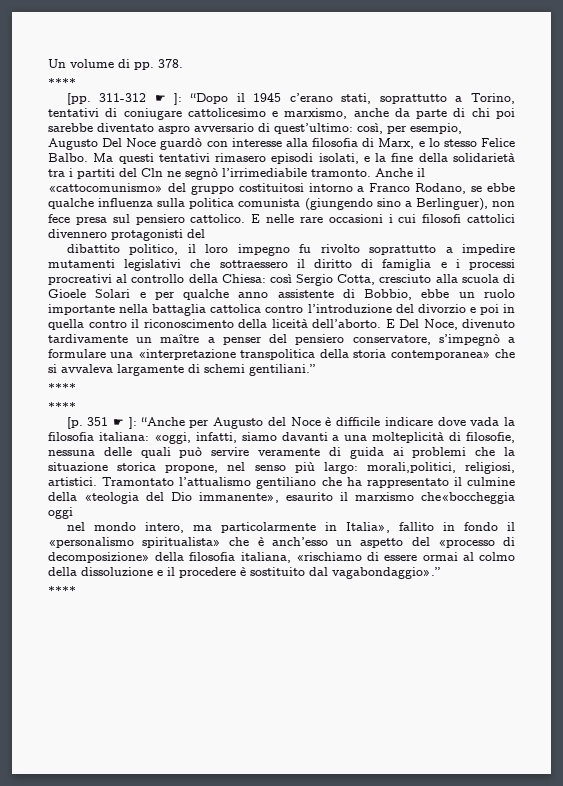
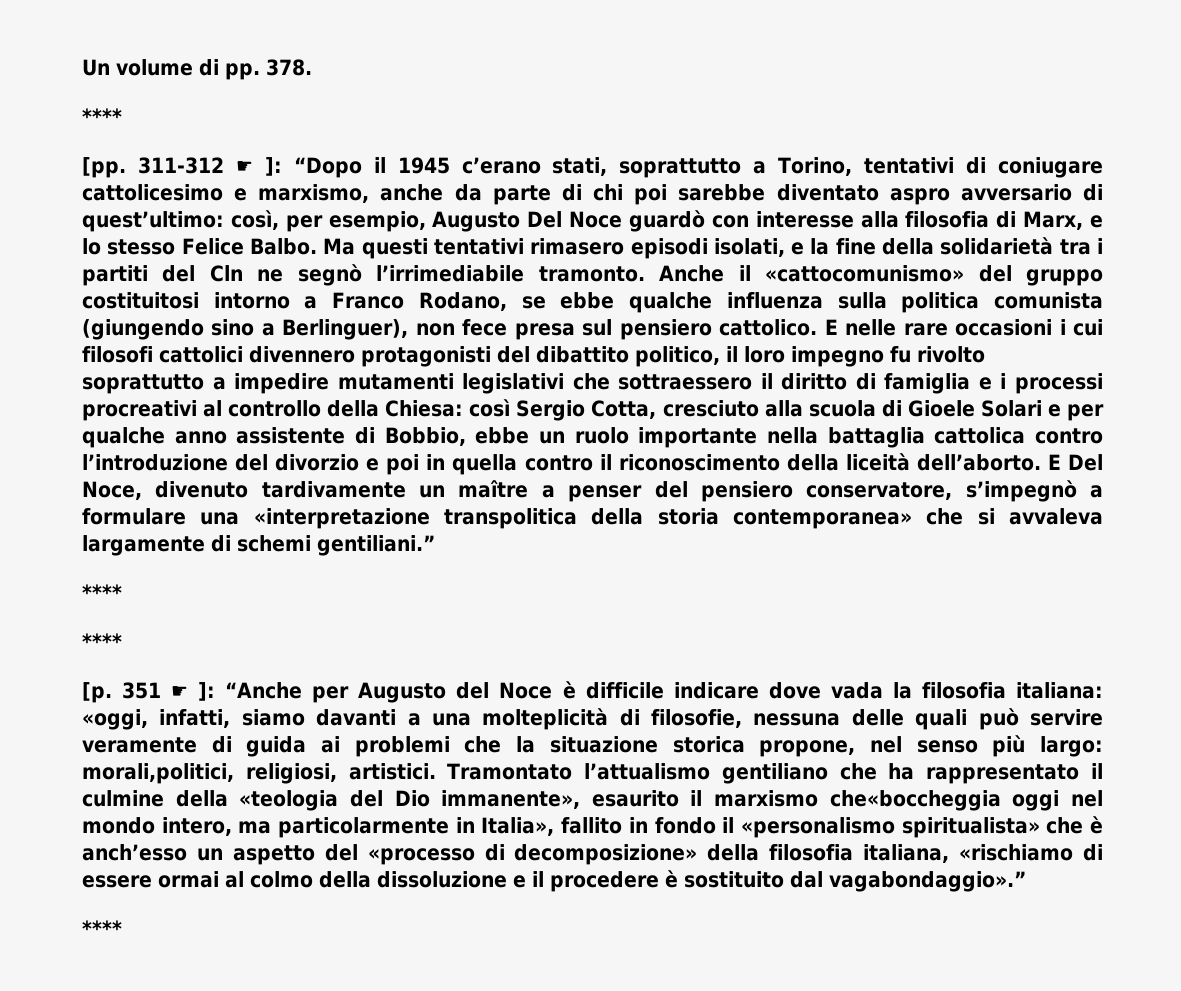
- E nelle rare occasioni i cui filosofi cattolici divennero protagonisti del
- dibattito politico, il loro impegno fu rivolto soprattutto a impedire mutamenti legislativi che sottraessero il diritto di famiglia e i processi procreativi al controllo della Chiesa:
+ E nelle rare occasioni i cui filosofi cattolici divennero protagonisti del dibattito politico, il loro impegno fu rivolto soprattutto a impedire mutamenti legislativi che sottraessero il diritto di famiglia e i processi procreativi al controllo della Chiesa:
- Tramontato l’attualismo gentiliano che ha rappresentato il culmine della «teologia del Dio immanente», esaurito il marxismo che«boccheggia oggi
- nel mondo intero, ma particolarmente in Italia», fallito in fondo il «personalismo spiritualista» che è anch’esso un aspetto del «processo di decomposizione» della filosofia italiana, «rischiamo di essere ormai al colmo della dissoluzione e il procedere è sostituito dal vagabondaggio».”
+ Tramontato l’attualismo gentiliano che ha rappresentato il culmine della «teologia del Dio immanente», esaurito il marxismo che«boccheggia oggi nel mondo intero, ma particolarmente in Italia», fallito in fondo il «personalismo spiritualista» che è anch’esso un aspetto del «processo di decomposizione» della filosofia italiana, «rischiamo di essere ormai al colmo della dissoluzione e il procedere è sostituito dal vagabondaggio».”

